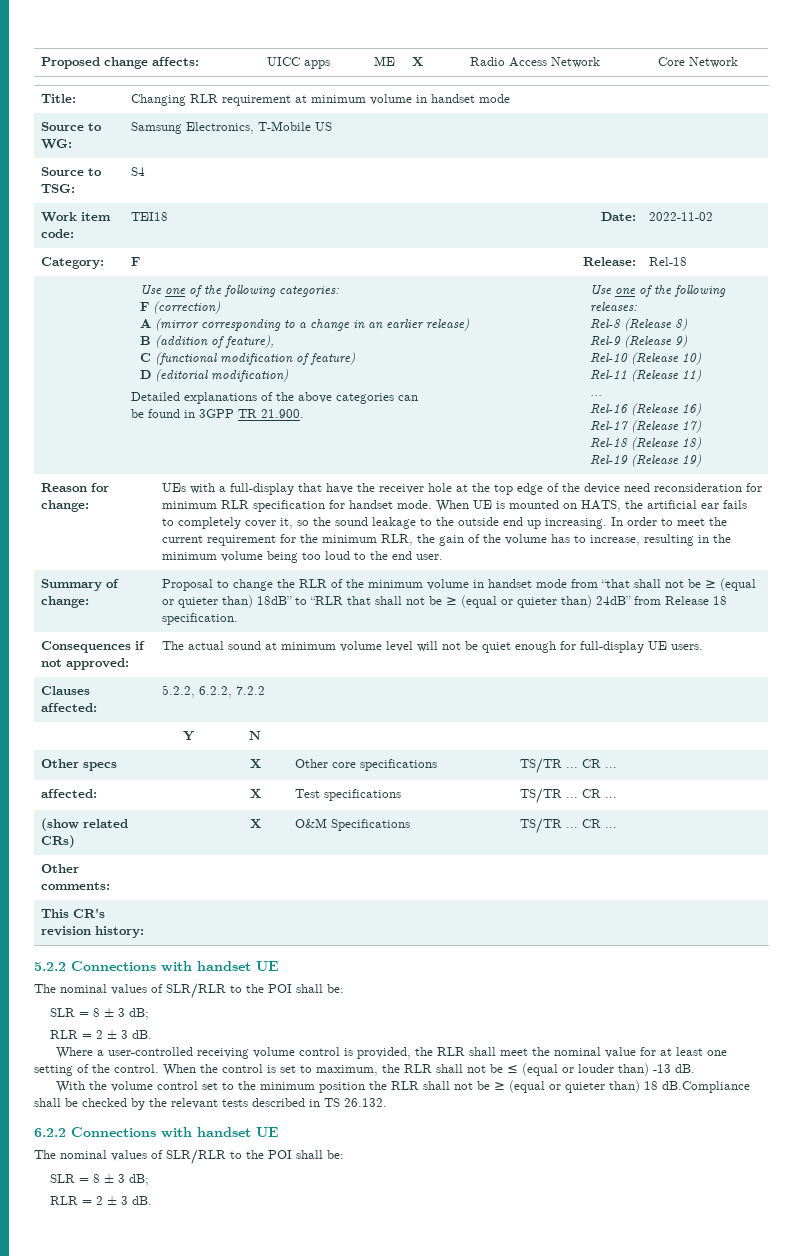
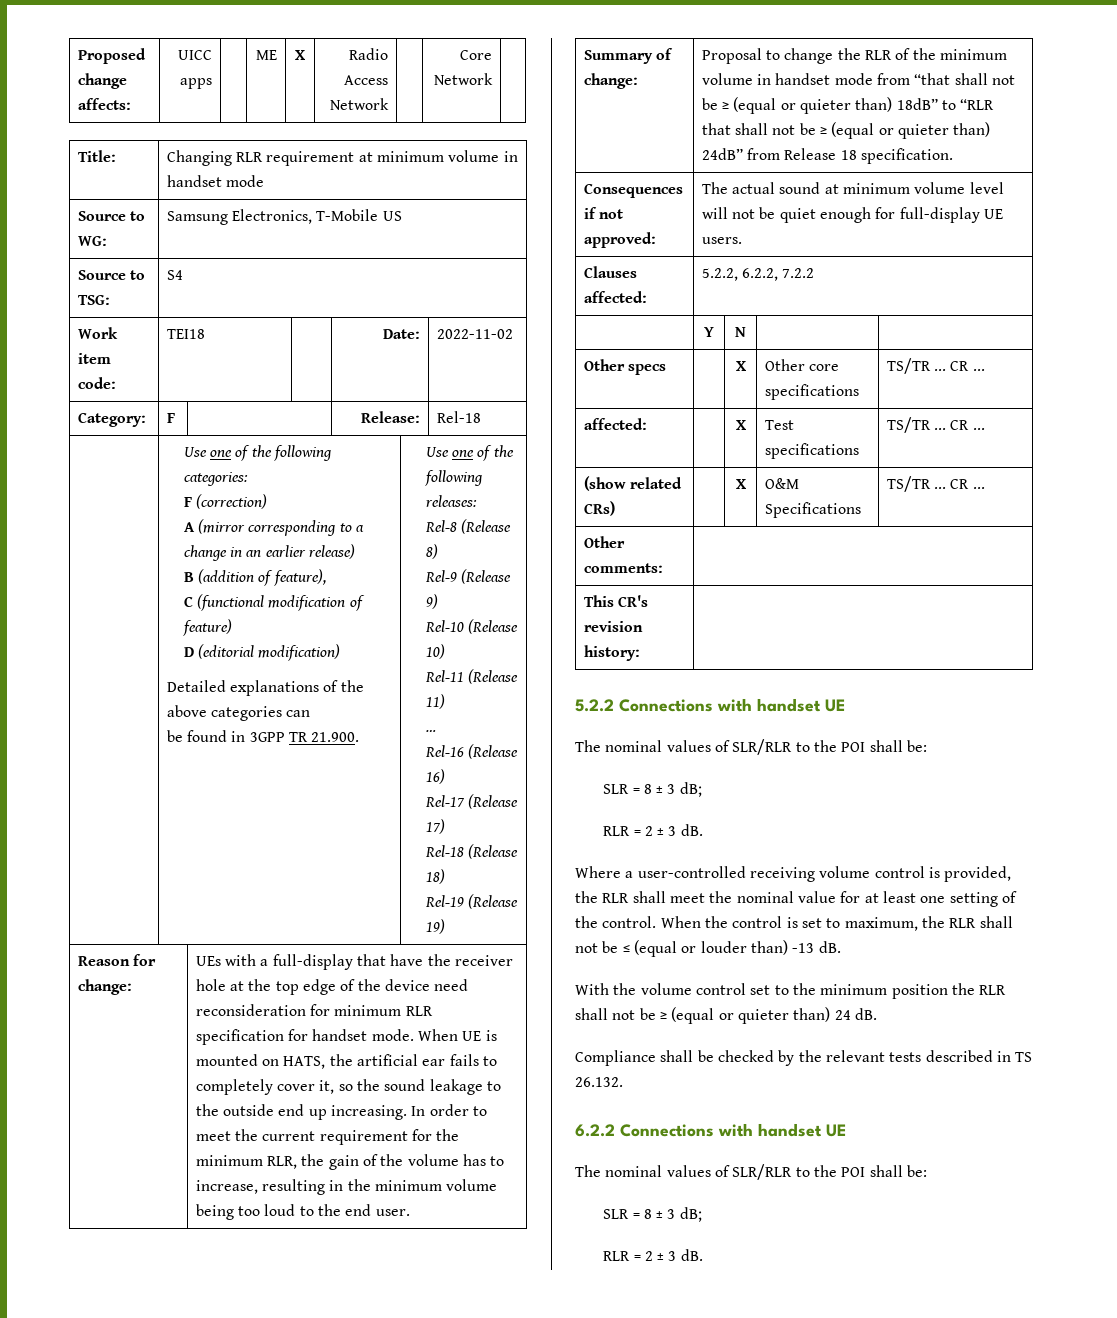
- With the volume control set to the minimum position the RLR shall not be ≥ (equal or quieter than) 18 dB.Compliance shall be checked by the relevant tests described in TS 26.132.
+ With the volume control set to the minimum position the RLR shall not be ≥ (equal or quieter than) 24 dB.
+ Compliance shall be checked by the relevant tests described in TS 26.132.

